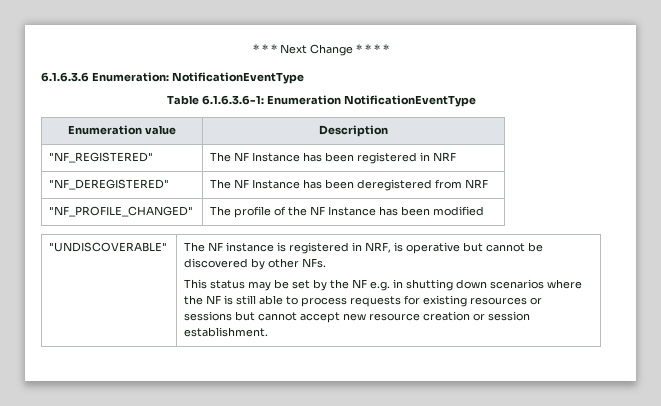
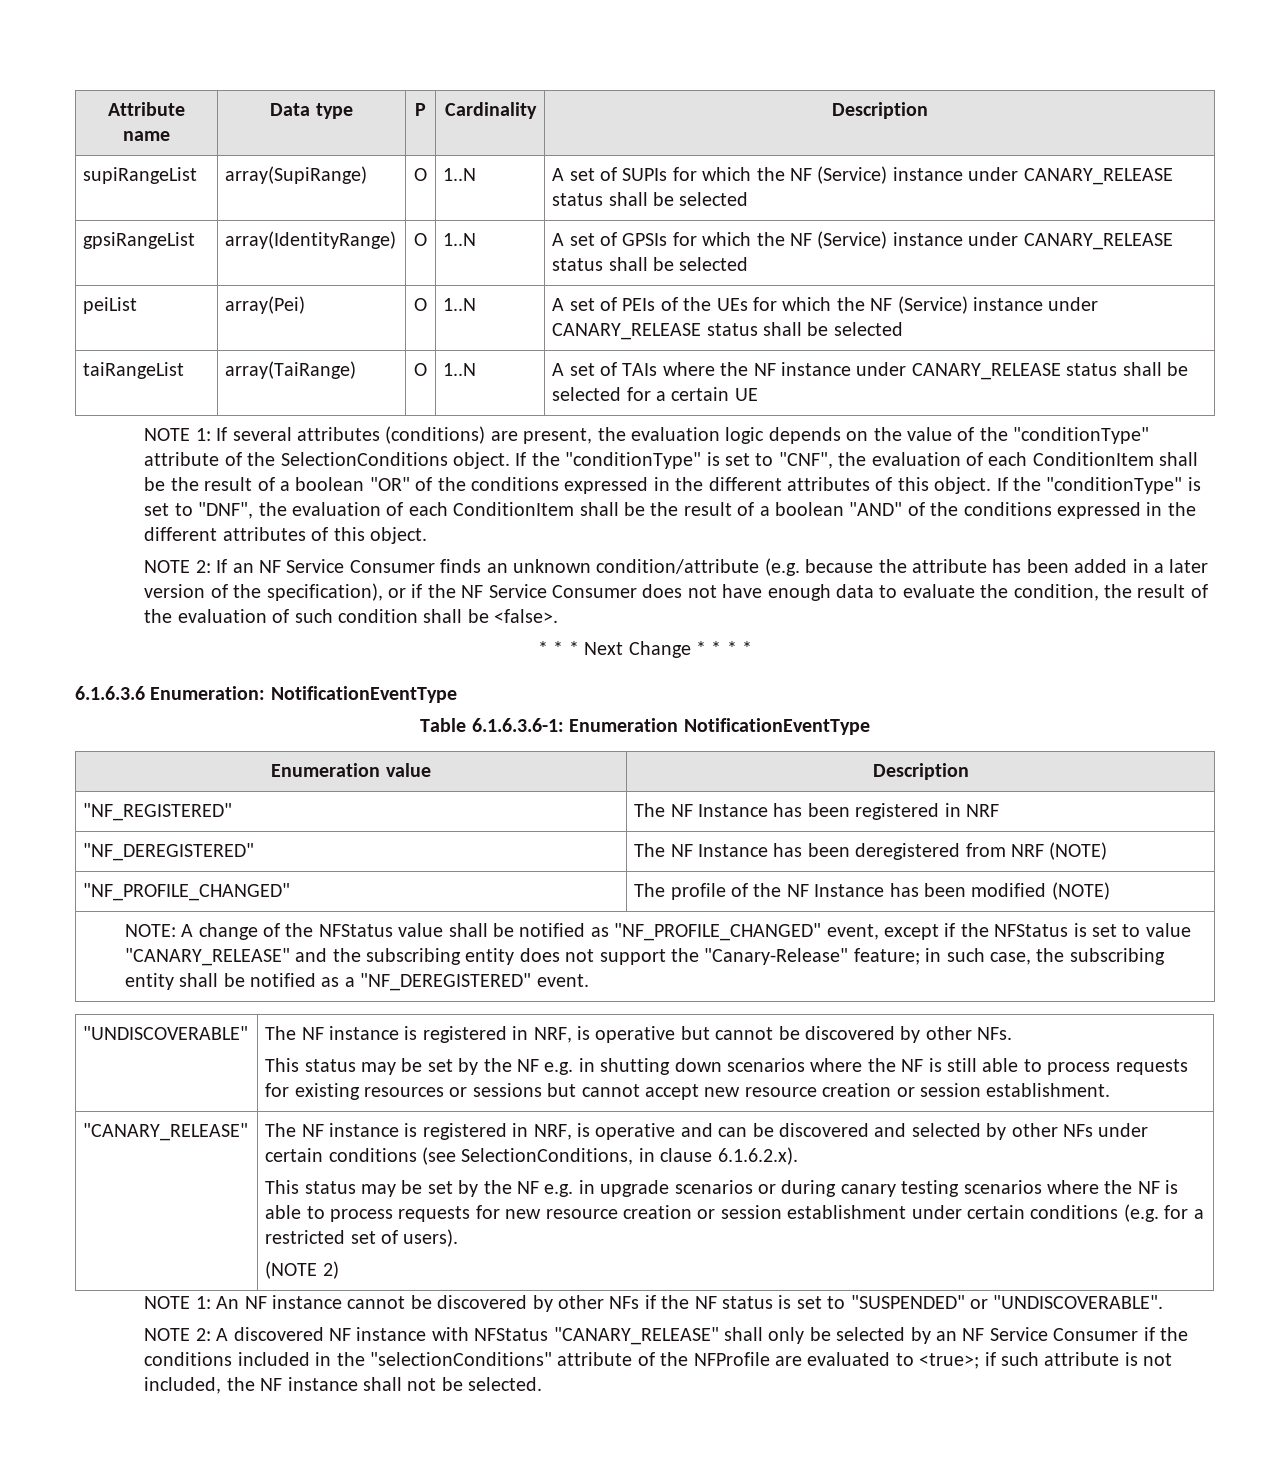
+ Attribute name | Data type | P | Cardinality | Description
+ supiRangeList | array(SupiRange) | O | 1..N | A set of SUPIs for which the NF (Service) instance under CANARY_RELEASE status shall be selected
+ gpsiRangeList | array(IdentityRange) | O | 1..N | A set of GPSIs for which the NF (Service) instance under CANARY_RELEASE status shall be selected
+ peiList | array(Pei) | O | 1..N | A set of PEIs of the UEs for which the NF (Service) instance under CANARY_RELEASE status shall be selected
+ taiRangeList | array(TaiRange) | O | 1..N | A set of TAIs where the NF instance under CANARY_RELEASE status shall be selected for a certain UE
+ NOTE 1: If several attributes (conditions) are present, the evaluation logic depends on the value of the "conditionType" attribute of the SelectionConditions object. If the "conditionType" is set to "CNF", the evaluation of each ConditionItem shall be the result of a boolean "OR" of the conditions expressed in the different attributes of this object. If the "conditionType" is set to "DNF", the evaluation of each ConditionItem shall be the result of a boolean "AND" of the conditions expressed in the different attributes of this object.
+ NOTE 2: If an NF Service Consumer finds an unknown condition/attribute (e.g. because the attribute has been added in a later version of the specification), or if the NF Service Consumer does not have enough data to evaluate the condition, the result of the evaluation of such condition shall be <false>.
- "NF_DEREGISTERED" | The NF Instance has been deregistered from NRF
+ "NF_DEREGISTERED" | The NF Instance has been deregistered from NRF (NOTE)
- "NF_PROFILE_CHANGED" | The profile of the NF Instance has been modified
+ "NF_PROFILE_CHANGED" | The profile of the NF Instance has been modified (NOTE)
+ NOTE: A change of the NFStatus value shall be notified as "NF_PROFILE_CHANGED" event, except if the NFStatus is set to value "CANARY_RELEASE" and the subscribing entity does not support the "Canary-Release" feature; in such case, the subscribing entity shall be notified as a "NF_DEREGISTERED" event.
+ "CANARY_RELEASE" | The NF instance is registered in NRF, is operative and can be discovered and selected by other NFs under certain conditions (see SelectionConditions, in clause 6.1.6.2.x).
+ This status may be set by the NF e.g. in upgrade scenarios or during canary testing scenarios where the NF is able to process requests for new resource creation or session establishment under certain conditions (e.g. for a restricted set of users).
+ (NOTE 2)
+ NOTE 1: An NF instance cannot be discovered by other NFs if the NF status is set to "SUSPENDED" or "UNDISCOVERABLE".
+ NOTE 2: A discovered NF instance with NFStatus "CANARY_RELEASE" shall only be selected by an NF Service Consumer if the conditions included in the "selectionConditions" attribute of the NFProfile are evaluated to <true>; if such attribute is not included, the NF instance shall not be selected.

